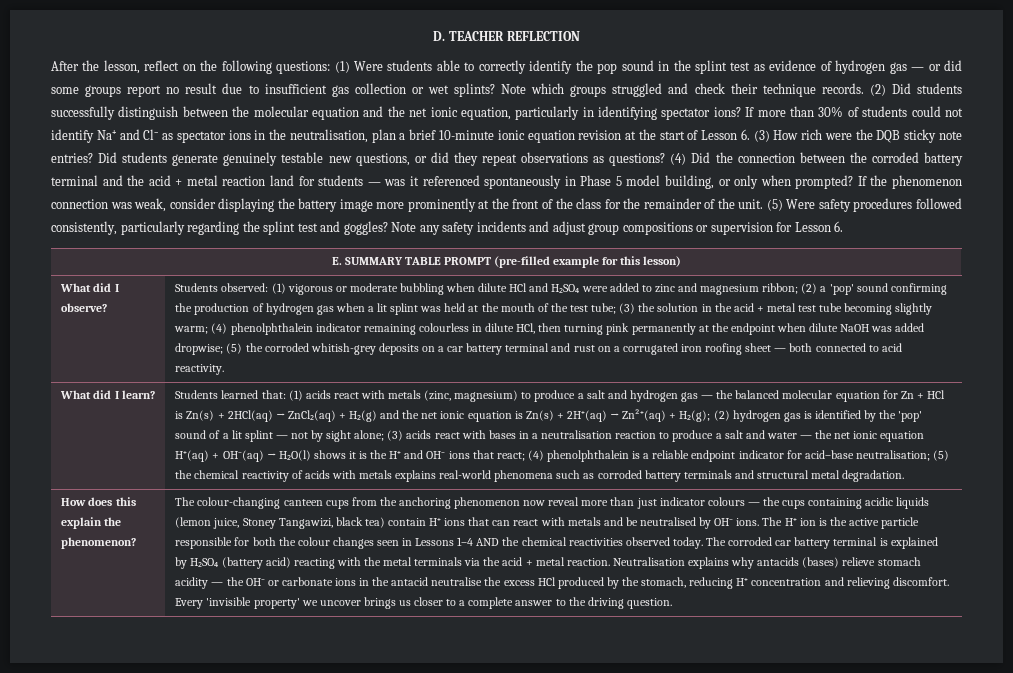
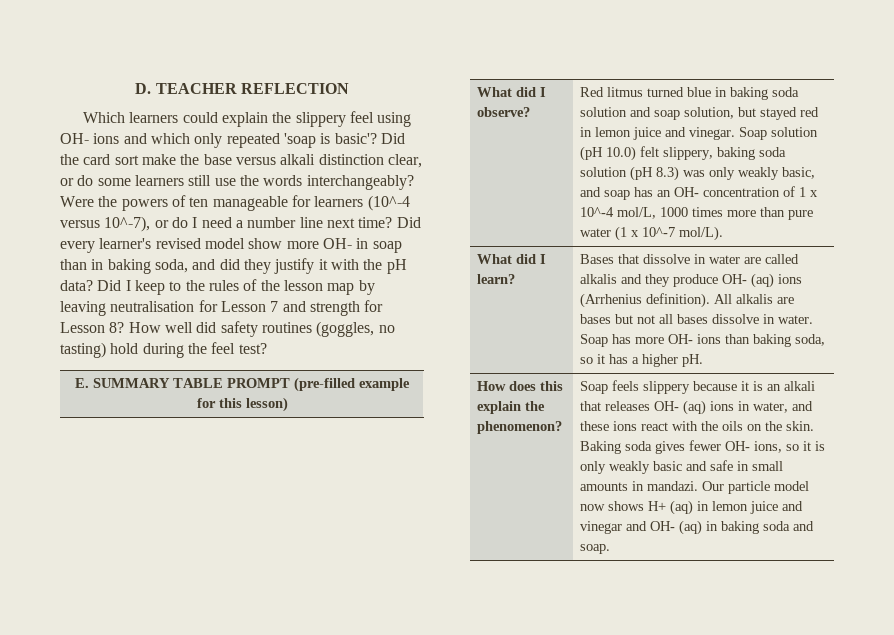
- After the lesson, reflect on the following questions: (1) Were students able to correctly identify the pop sound in the splint test as evidence of hydrogen gas — or did some groups report no result due to insufficient gas collection or wet splints? Note which groups struggled and check their technique records. (2) Did students successfully distinguish between the molecular equation and the net ionic equation, particularly in identifying spectator ions? If more than 30% of students could not identify Na⁺ and Cl⁻ as spectator ions in the neutralisation, plan a brief 10-minute ionic equation revision at the start of Lesson 6. (3) How rich were the DQB sticky note entries? Did students generate genuinely testable new questions, or did they repeat observations as questions? (4) Did the connection between the corroded battery terminal and the acid + metal reaction land for students — was it referenced spontaneously in Phase 5 model building, or only when prompted? If the phenomenon connection was weak, consider displaying the battery image more prominently at the front of the class for the remainder of the unit. (5) Were safety procedures followed consistently, particularly regarding the splint test and goggles? Note any safety incidents and adjust group compositions or supervision for Lesson 6.
+ Which learners could explain the slippery feel using OH- ions and which only repeated 'soap is basic'? Did the card sort make the base versus alkali distinction clear, or do some learners still use the words interchangeably? Were the powers of ten manageable for learners (10^-4 versus 10^-7), or do I need a number line next time? Did every learner's revised model show more OH- in soap than in baking soda, and did they justify it with the pH data? Did I keep to the rules of the lesson map by leaving neutralisation for Lesson 7 and strength for Lesson 8? How well did safety routines (goggles, no tasting) hold during the feel test?
- Students observed: (1) vigorous or moderate bubbling when dilute HCl and H₂SO₄ were added to zinc and magnesium ribbon; (2) a 'pop' sound confirming the production of hydrogen gas when a lit splint was held at the mouth of the test tube; (3) the solution in the acid + metal test tube becoming slightly warm; (4) phenolphthalein indicator remaining colourless in dilute HCl, then turning pink permanently at the endpoint when dilute NaOH was added dropwise; (5) the corroded whitish-grey deposits on a car battery terminal and rust on a corrugated iron roofing sheet — both connected to acid reactivity.
- What did I learn? | Students learned that: (1) acids react with metals (zinc, magnesium) to produce a salt and hydrogen gas — the balanced molecular equation for Zn + HCl is Zn(s) + 2HCl(aq) → ZnCl₂(aq) + H₂(g) and the net ionic equation is Zn(s) + 2H⁺(aq) → Zn²⁺(aq) + H₂(g); (2) hydrogen gas is identified by the 'pop' sound of a lit splint — not by sight alone; (3) acids react with bases in a neutralisation reaction to produce a salt and water — the net ionic equation H⁺(aq) + OH⁻(aq) → H₂O(l) shows it is the H⁺ and OH⁻ ions that react; (4) phenolphthalein is a reliable endpoint indicator for acid–base neutralisation; (5) the chemical reactivity of acids with metals explains real-world phenomena such as corroded battery terminals and structural metal degradation.
+ Red litmus turned blue in baking soda solution and soap solution, but stayed red in lemon juice and vinegar. Soap solution (pH 10.0) felt slippery, baking soda solution (pH 8.3) was only weakly basic, and soap has an OH- concentration of 1 x 10^-4 mol/L, 1000 times more than pure water (1 x 10^-7 mol/L).
+ What did I learn? | Bases that dissolve in water are called alkalis and they produce OH- (aq) ions (Arrhenius definition). All alkalis are bases but not all bases dissolve in water. Soap has more OH- ions than baking soda, so it has a higher pH.
- The colour-changing canteen cups from the anchoring phenomenon now reveal more than just indicator colours — the cups containing acidic liquids (lemon juice, Stoney Tangawizi, black tea) contain H⁺ ions that can react with metals and be neutralised by OH⁻ ions. The H⁺ ion is the active particle responsible for both the colour changes seen in Lessons 1–4 AND the chemical reactivities observed today. The corroded car battery terminal is explained by H₂SO₄ (battery acid) reacting with the metal terminals via the acid + metal reaction. Neutralisation explains why antacids (bases) relieve stomach acidity — the OH⁻ or carbonate ions in the antacid neutralise the excess HCl produced by the stomach, reducing H⁺ concentration and relieving discomfort. Every 'invisible property' we uncover brings us closer to a complete answer to the driving question.
+ Soap feels slippery because it is an alkali that releases OH- (aq) ions in water, and these ions react with the oils on the skin. Baking soda gives fewer OH- ions, so it is only weakly basic and safe in small amounts in mandazi. Our particle model now shows H+ (aq) in lemon juice and vinegar and OH- (aq) in baking soda and soap.

